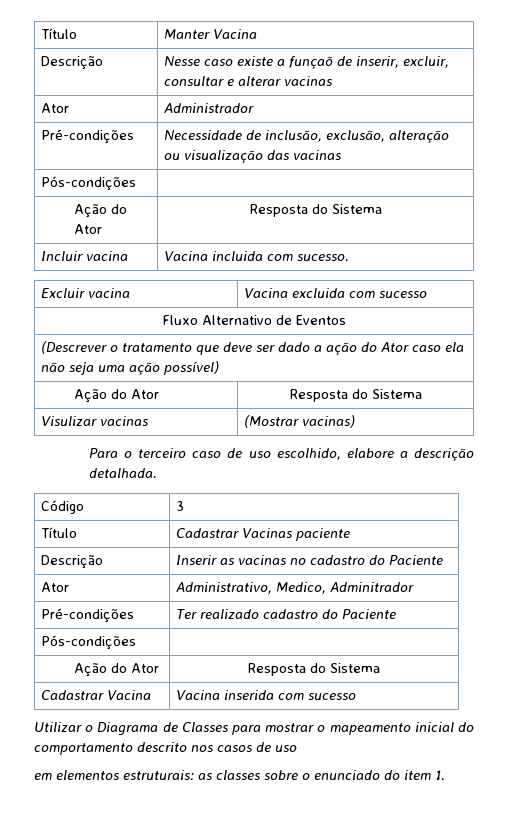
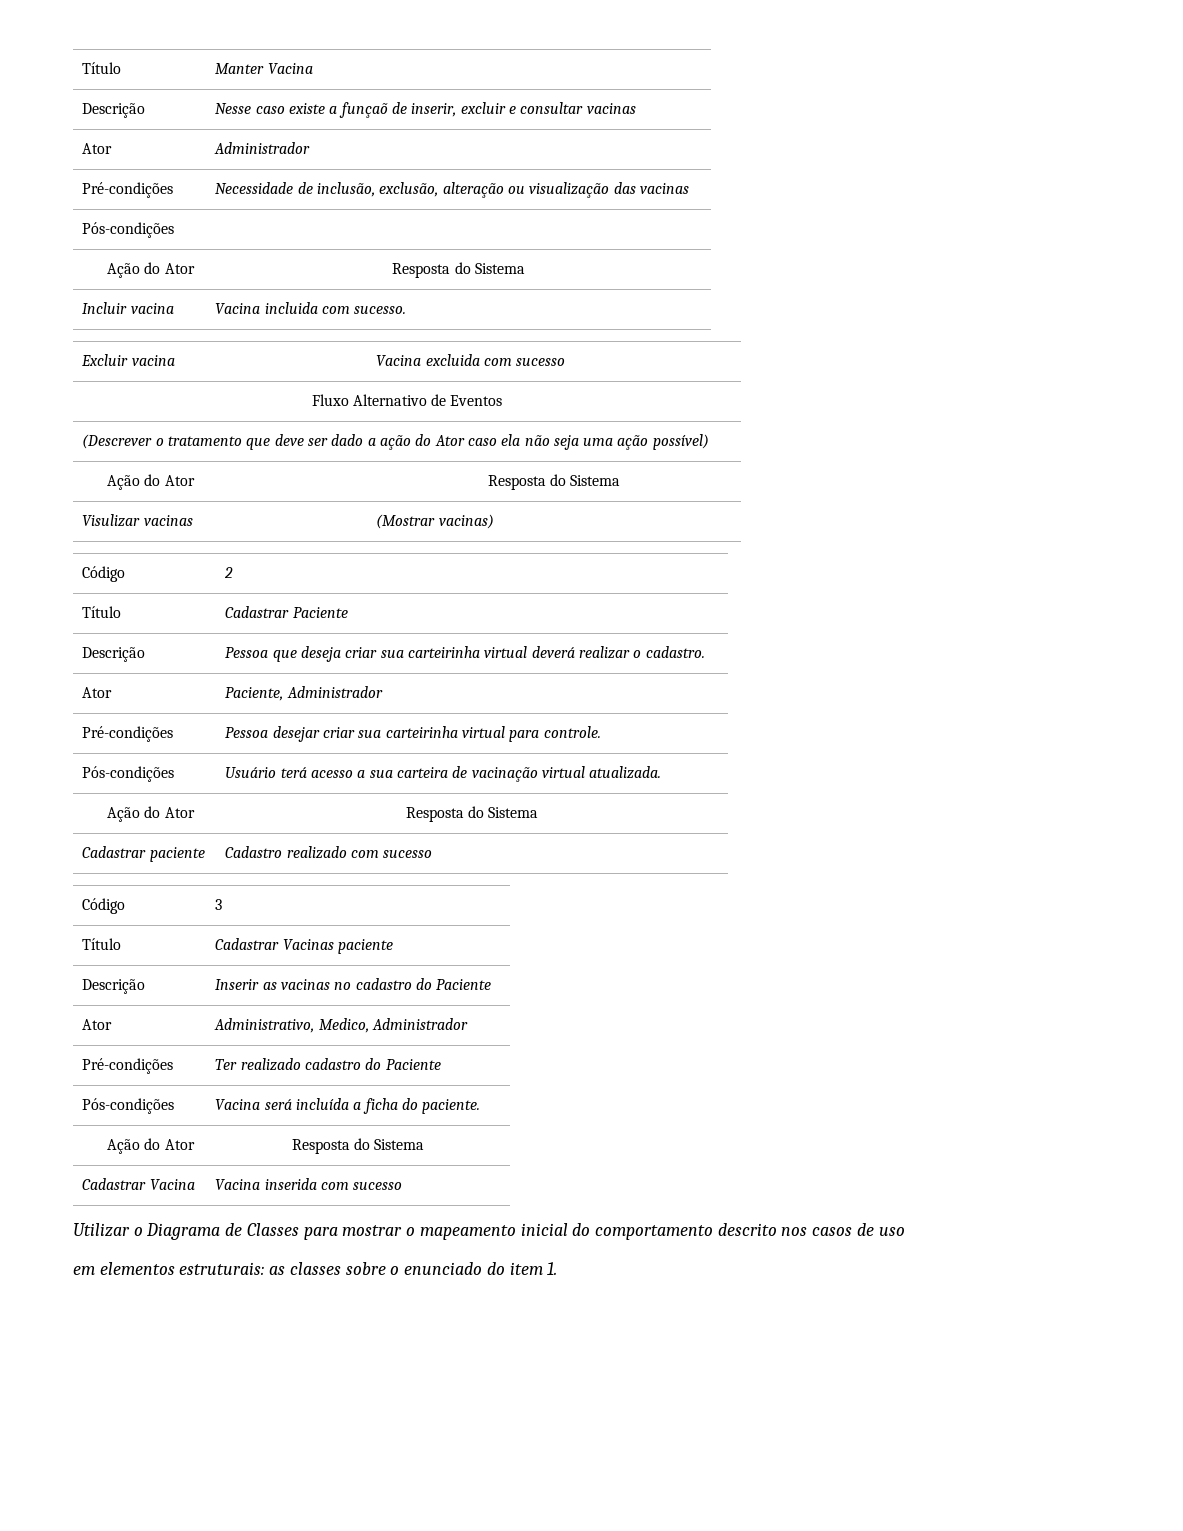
- Descrição | Nesse caso existe a funçaõ de inserir, excluir, consultar e alterar vacinas
+ Descrição | Nesse caso existe a funçaõ de inserir, excluir e consultar vacinas
- Para o terceiro caso de uso escolhido, elabore a descrição detalhada.
+ Código | 2
+ Título | Cadastrar Paciente
+ Descrição | Pessoa que deseja criar sua carteirinha virtual deverá realizar o cadastro.
+ Ator | Paciente, Administrador
+ Pré-condições | Pessoa desejar criar sua carteirinha virtual para controle.
+ Pós-condições | Usuário terá acesso a sua carteira de vacinação virtual atualizada.
+ Ação do Ator | Resposta do Sistema
+ Cadastrar paciente | Cadastro realizado com sucesso
- Ator | Administrativo, Medico, Adminitrador
+ Ator | Administrativo, Medico, Administrador
  Pré-condições | Ter realizado cadastro do Paciente
- Pós-condições |
+ Pós-condições | Vacina será incluída a ficha do paciente.

